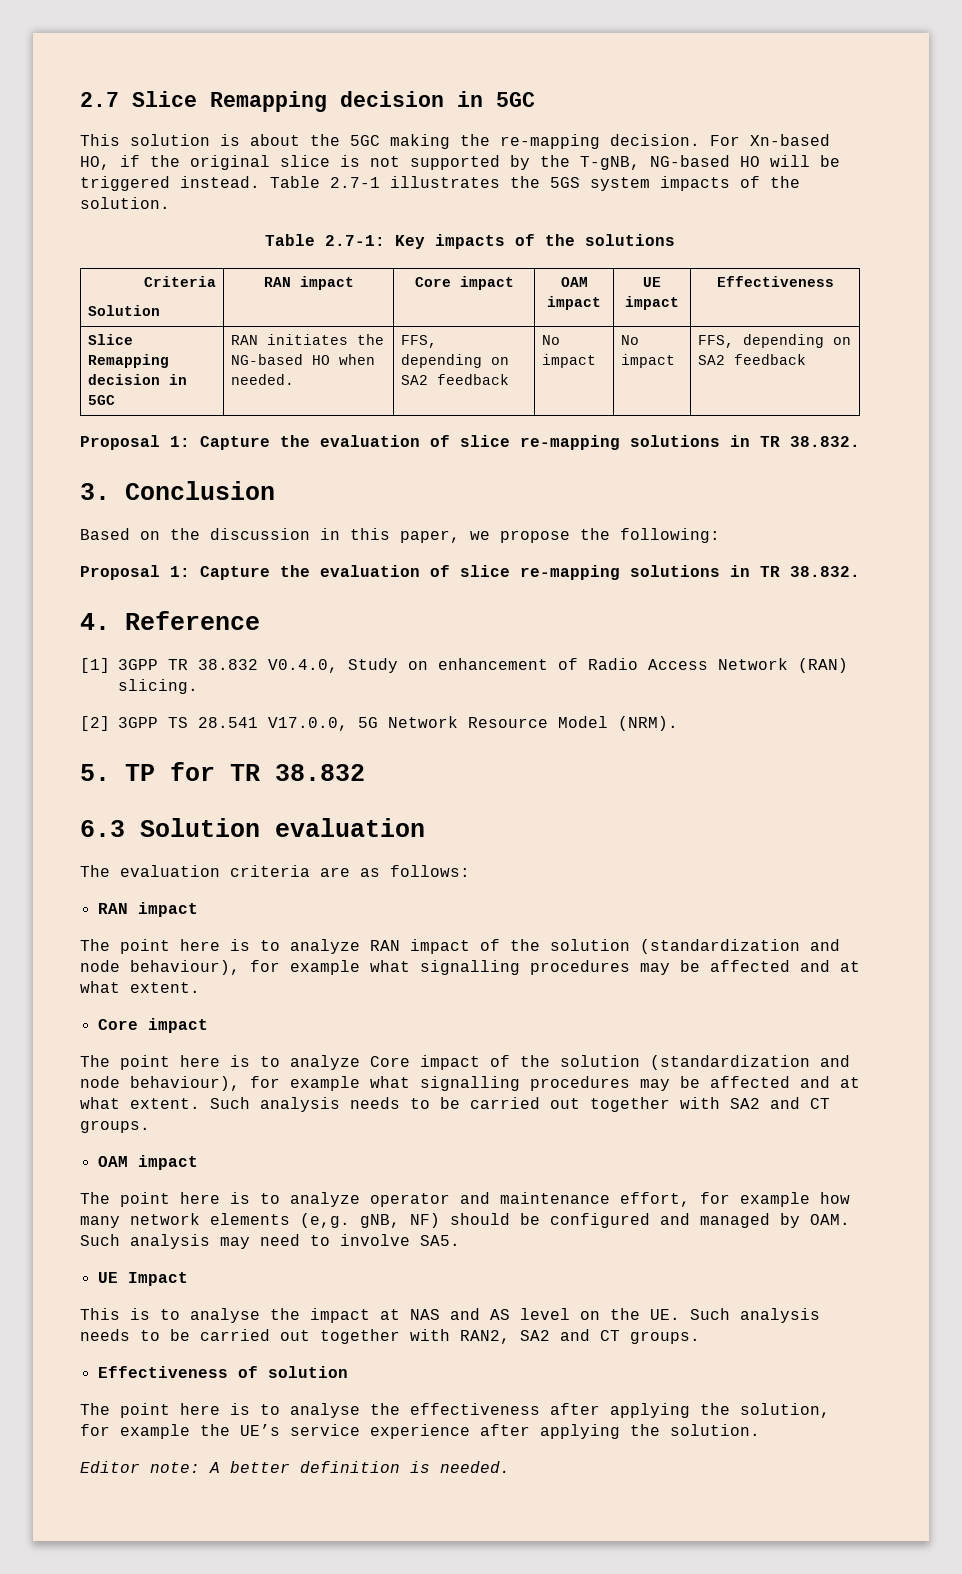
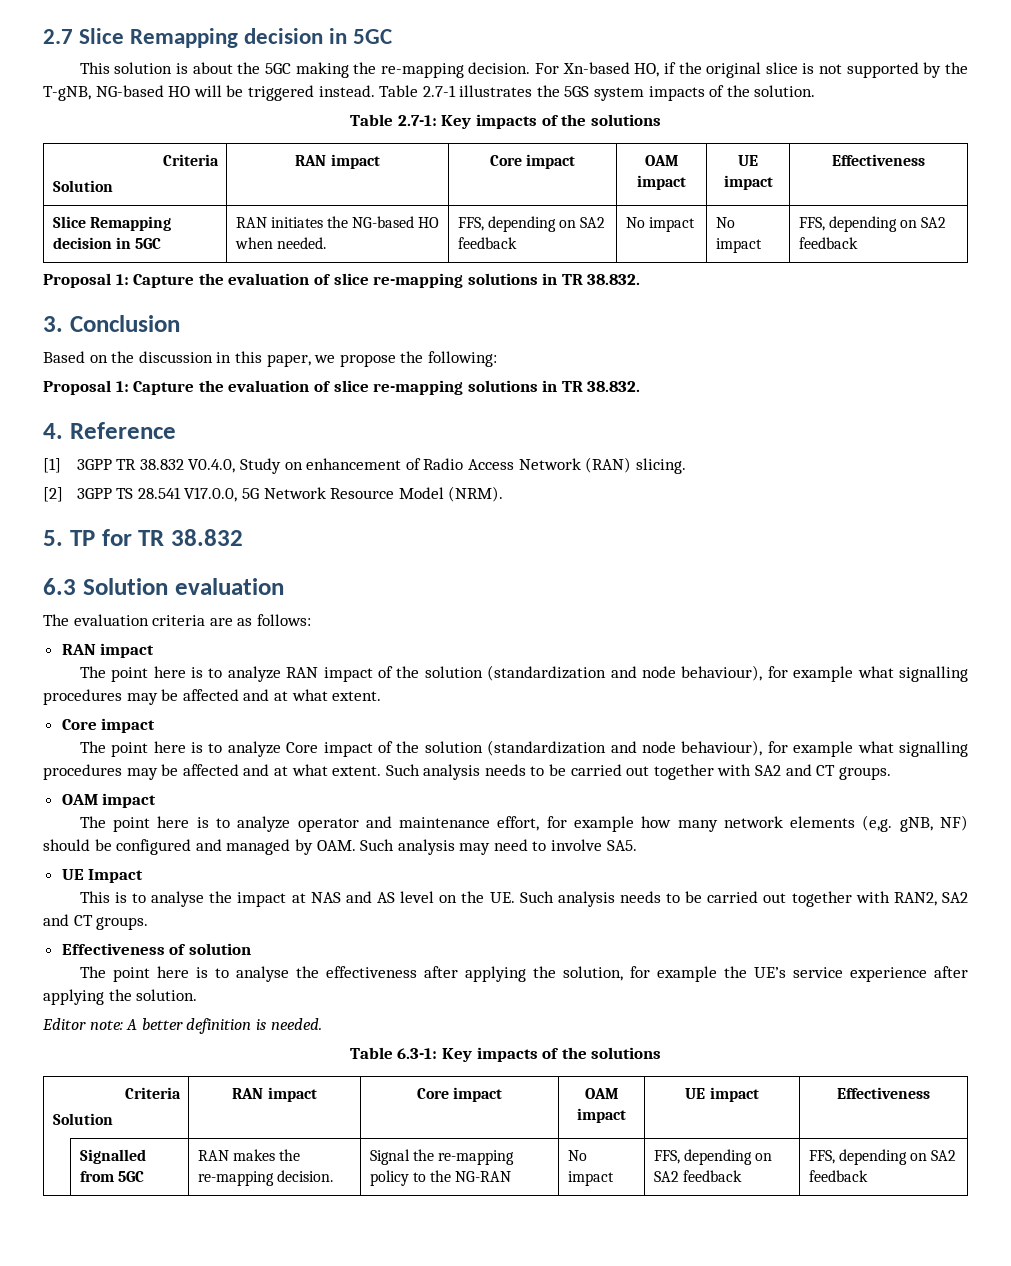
+ Table 6.3-1: Key impacts of the solutions
+ Criteria
+ Solution | RAN impact | Core impact | OAM impact | UE impact | Effectiveness
+ | Signalled from 5GC | RAN makes the re-mapping decision. | Signal the re-mapping policy to the NG-RAN | No impact | FFS, depending on SA2 feedback | FFS, depending on SA2 feedback

